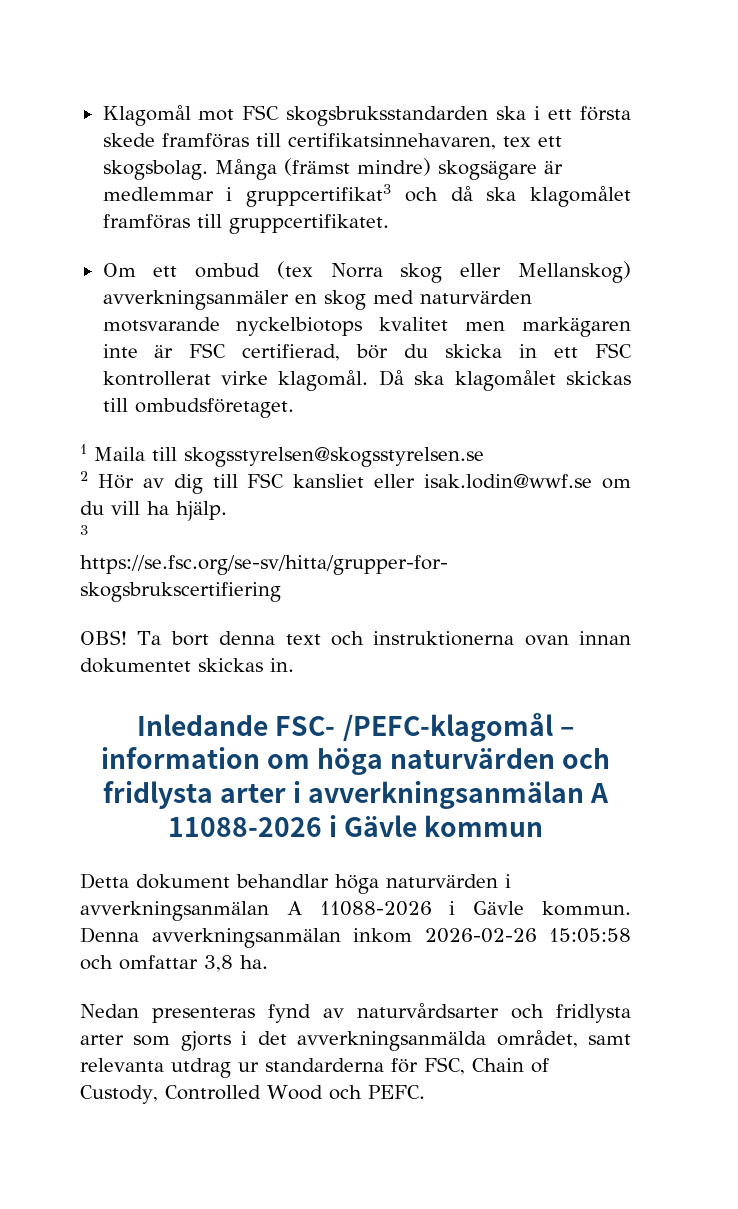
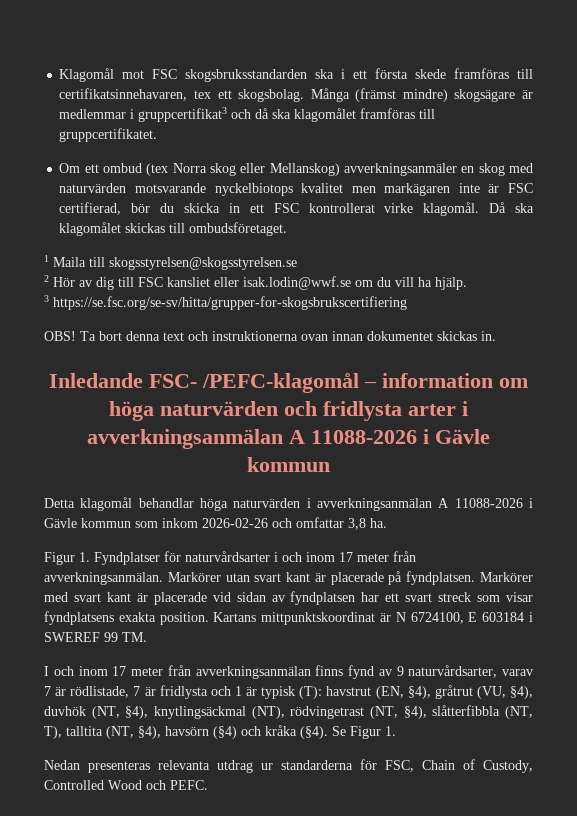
- Detta dokument behandlar höga naturvärden i avverkningsanmälan A 11088-2026 i Gävle kommun. Denna avverkningsanmälan inkom 2026-02-26 15:05:58 och omfattar 3,8 ha.
+ Detta klagomål behandlar höga naturvärden i avverkningsanmälan A 11088-2026 i Gävle kommun som inkom 2026-02-26 och omfattar 3,8 ha.
- Nedan presenteras fynd av naturvårdsarter och fridlysta arter som gjorts i det avverkningsanmälda området, samt relevanta utdrag ur standarderna för FSC, Chain of Custody, Controlled Wood och PEFC.
+ Figur 1. Fyndplatser för naturvårdsarter i och inom 17 meter från avverkningsanmälan. Markörer utan svart kant är placerade på fyndplatsen. Markörer med svart kant är placerade vid sidan av fyndplatsen har ett svart streck som visar fyndplatsens exakta position. Kartans mittpunktskoordinat är N 6724100, E 603184 i SWEREF 99 TM.
+ I och inom 17 meter från avverkningsanmälan finns fynd av 9 naturvårdsarter, varav 7 är rödlistade, 7 är fridlysta och 1 är typisk (T): havstrut (EN, §4), gråtrut (VU, §4), duvhök (NT, §4), knytlingsäckmal (NT), rödvingetrast (NT, §4), slåtterfibbla (NT, T), talltita (NT, §4), havsörn (§4) och kråka (§4). Se Figur 1.
+ Nedan presenteras relevanta utdrag ur standarderna för FSC, Chain of Custody, Controlled Wood och PEFC.

